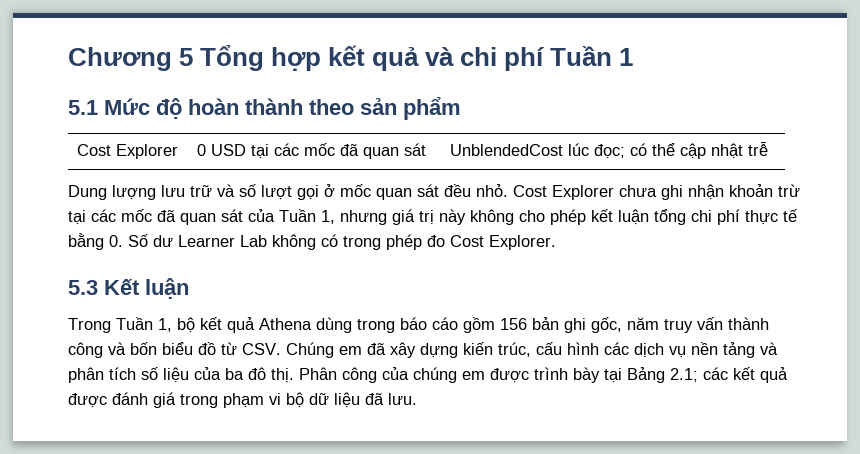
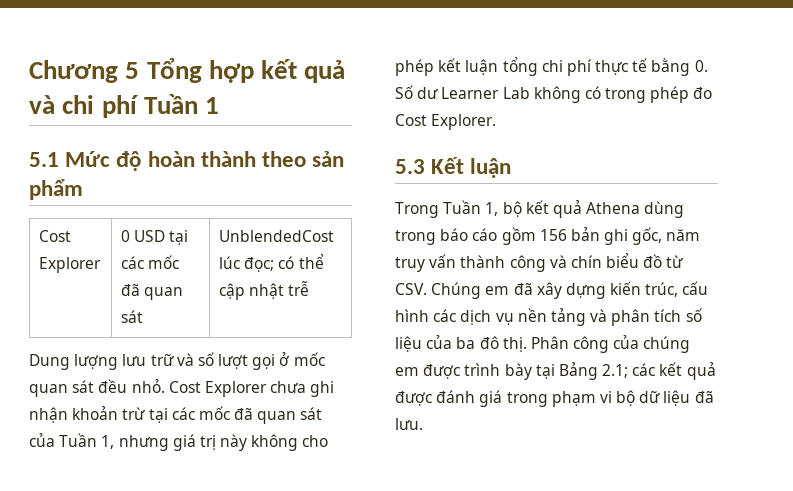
- Trong Tuần 1, bộ kết quả Athena dùng trong báo cáo gồm 156 bản ghi gốc, năm truy vấn thành công và bốn biểu đồ từ CSV. Chúng em đã xây dựng kiến trúc, cấu hình các dịch vụ nền tảng và phân tích số liệu của ba đô thị.
+ Trong Tuần 1, bộ kết quả Athena dùng trong báo cáo gồm 156 bản ghi gốc, năm truy vấn thành công và chín biểu đồ từ CSV. Chúng em đã xây dựng kiến trúc, cấu hình các dịch vụ nền tảng và phân tích số liệu của ba đô thị.

